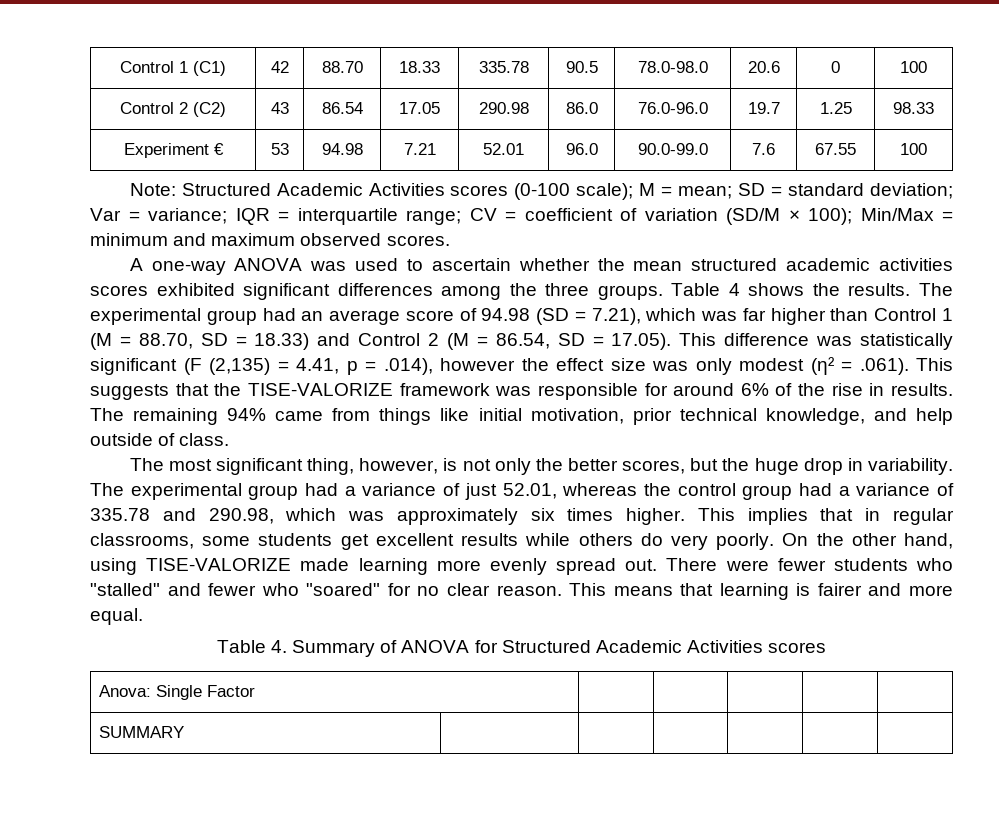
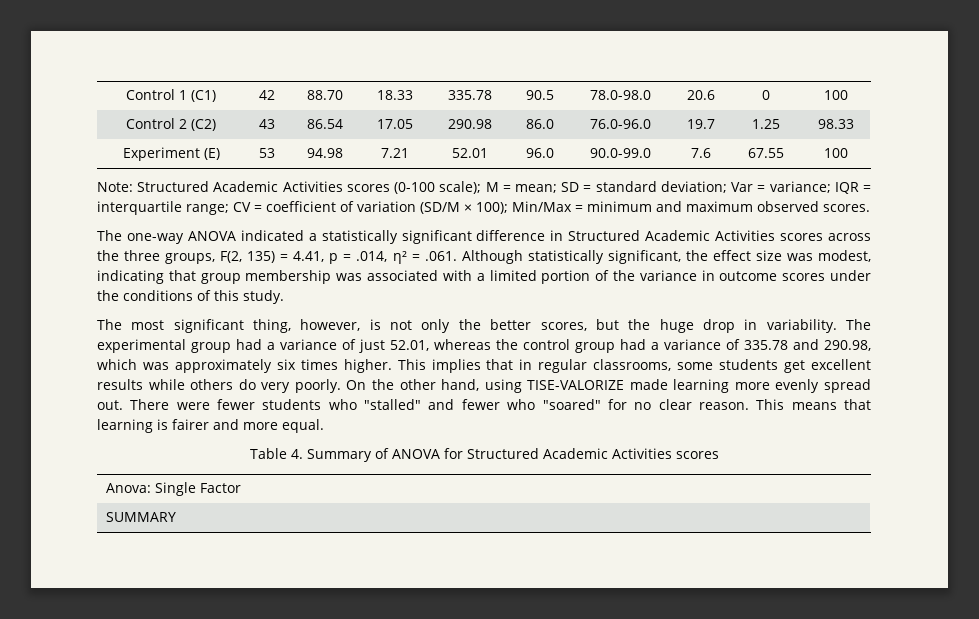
- Experiment € | 53 | 94.98 | 7.21 | 52.01 | 96.0 | 90.0-99.0 | 7.6 | 67.55 | 100
+ Experiment (E) | 53 | 94.98 | 7.21 | 52.01 | 96.0 | 90.0-99.0 | 7.6 | 67.55 | 100
- A one-way ANOVA was used to ascertain whether the mean structured academic activities scores exhibited significant differences among the three groups. Table 4 shows the results. The experimental group had an average score of 94.98 (SD = 7.21), which was far higher than Control 1 (M = 88.70, SD = 18.33) and Control 2 (M = 86.54, SD = 17.05). This difference was statistically significant (F (2,135) = 4.41, p = .014), however the effect size was only modest (η² = .061). This suggests that the TISE-VALORIZE framework was responsible for around 6% of the rise in results. The remaining 94% came from things like initial motivation, prior technical knowledge, and help outside of class.
+ The one-way ANOVA indicated a statistically significant difference in Structured Academic Activities scores across the three groups, F(2, 135) = 4.41, p = .014, η² = .061. Although statistically significant, the effect size was modest, indicating that group membership was associated with a limited portion of the variance in outcome scores under the conditions of this study.

